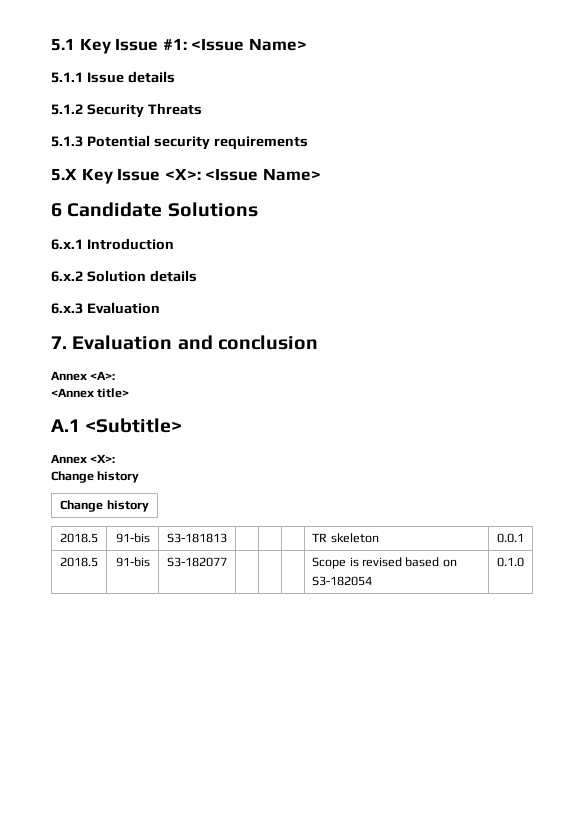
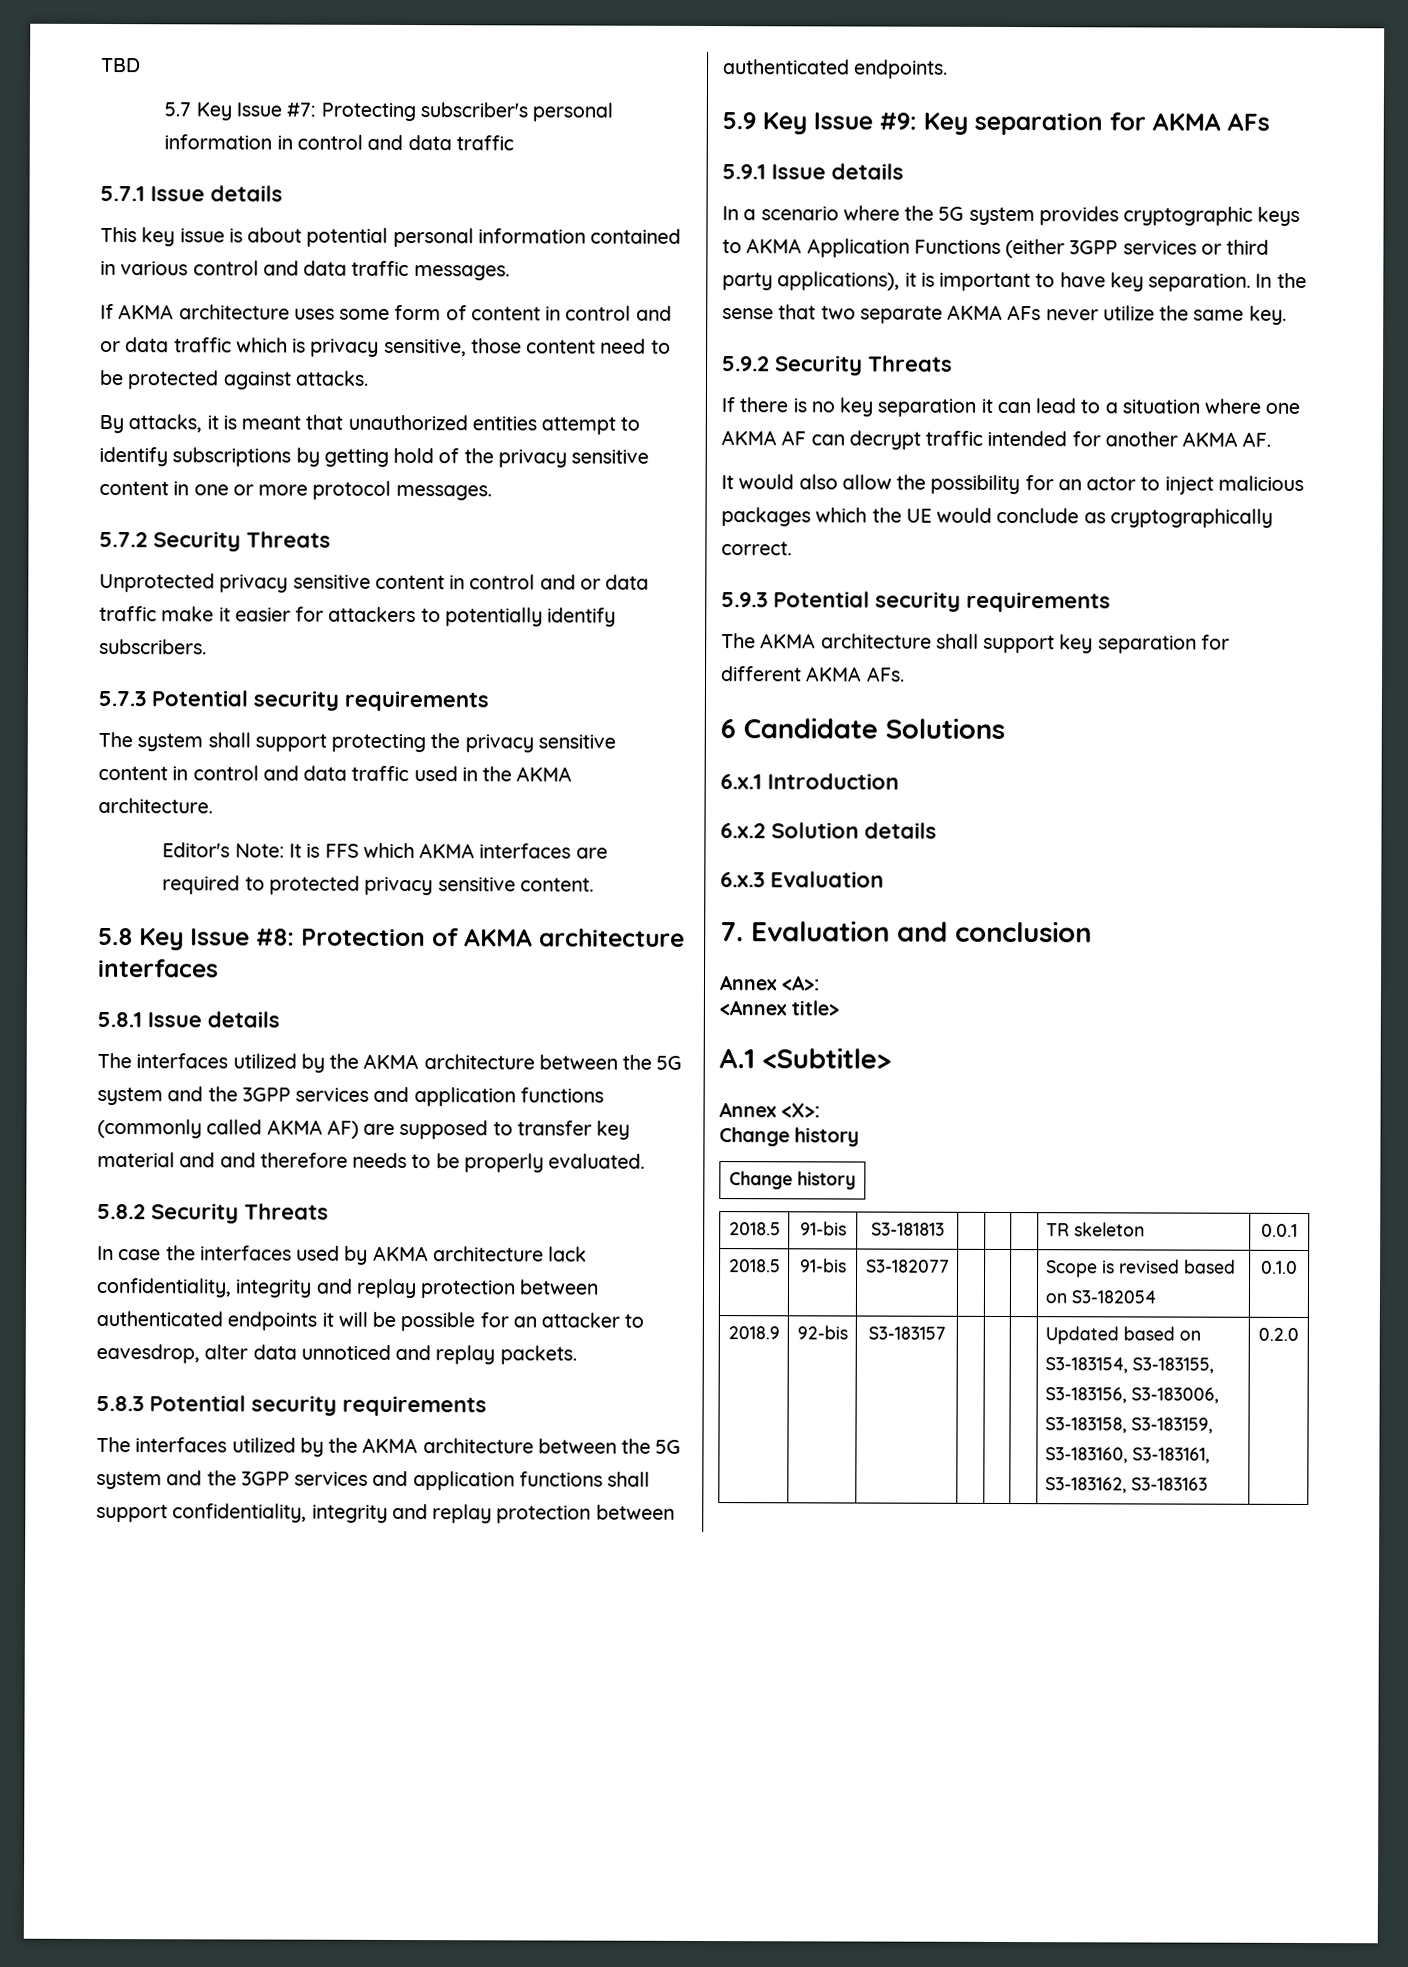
- 5.1 Key Issue #1: <Issue Name>
- 5.1.1 Issue details
- 5.1.2 Security Threats
- 5.1.3 Potential security requirements
- 5.X Key Issue <X>: <Issue Name>
+ TBD
+ 5.7 Key Issue #7: Protecting subscriber's personal information in control and data traffic
+ 5.7.1 Issue details
+ This key issue is about potential personal information contained in various control and data traffic messages.
+ If AKMA architecture uses some form of content in control and or data traffic which is privacy sensitive, those content need to be protected against attacks.
+ By attacks, it is meant that unauthorized entities attempt to identify subscriptions by getting hold of the privacy sensitive content in one or more protocol messages.
+ 5.7.2 Security Threats
+ Unprotected privacy sensitive content in control and or data traffic make it easier for attackers to potentially identify subscribers.
+ 5.7.3 Potential security requirements
+ The system shall support protecting the privacy sensitive content in control and data traffic used in the AKMA architecture.
+ Editor's Note: It is FFS which AKMA interfaces are required to protected privacy sensitive content.
+ 5.8 Key Issue #8: Protection of AKMA architecture interfaces
+ 5.8.1 Issue details
+ The interfaces utilized by the AKMA architecture between the 5G system and the 3GPP services and application functions (commonly called AKMA AF) are supposed to transfer key material and and therefore needs to be properly evaluated.
+ 5.8.2 Security Threats
+ In case the interfaces used by AKMA architecture lack confidentiality, integrity and replay protection between authenticated endpoints it will be possible for an attacker to eavesdrop, alter data unnoticed and replay packets.
+ 5.8.3 Potential security requirements
+ The interfaces utilized by the AKMA architecture between the 5G system and the 3GPP services and application functions shall support confidentiality, integrity and replay protection between authenticated endpoints.
+ 5.9 Key Issue #9: Key separation for AKMA AFs
+ 5.9.1 Issue details
+ In a scenario where the 5G system provides cryptographic keys to AKMA Application Functions (either 3GPP services or third party applications), it is important to have key separation. In the sense that two separate AKMA AFs never utilize the same key.
+ 5.9.2 Security Threats
+ If there is no key separation it can lead to a situation where one AKMA AF can decrypt traffic intended for another AKMA AF.
+ It would also allow the possibility for an actor to inject malicious packages which the UE would conclude as cryptographically correct.
+ 5.9.3 Potential security requirements
+ The AKMA architecture shall support key separation for different AKMA AFs.
+ 2018.9 | 92-bis | S3-183157 | | | | Updated based on S3-183154, S3-183155, S3-183156, S3-183006, S3-183158, S3-183159, S3-183160, S3-183161, S3-183162, S3-183163 | 0.2.0

